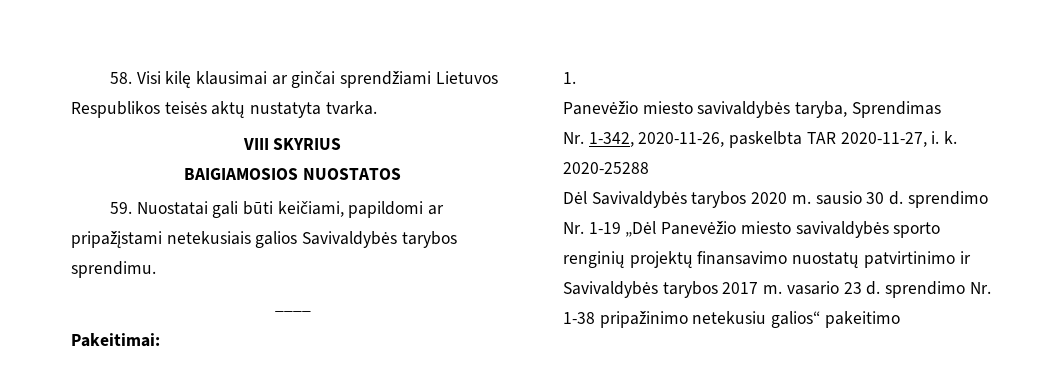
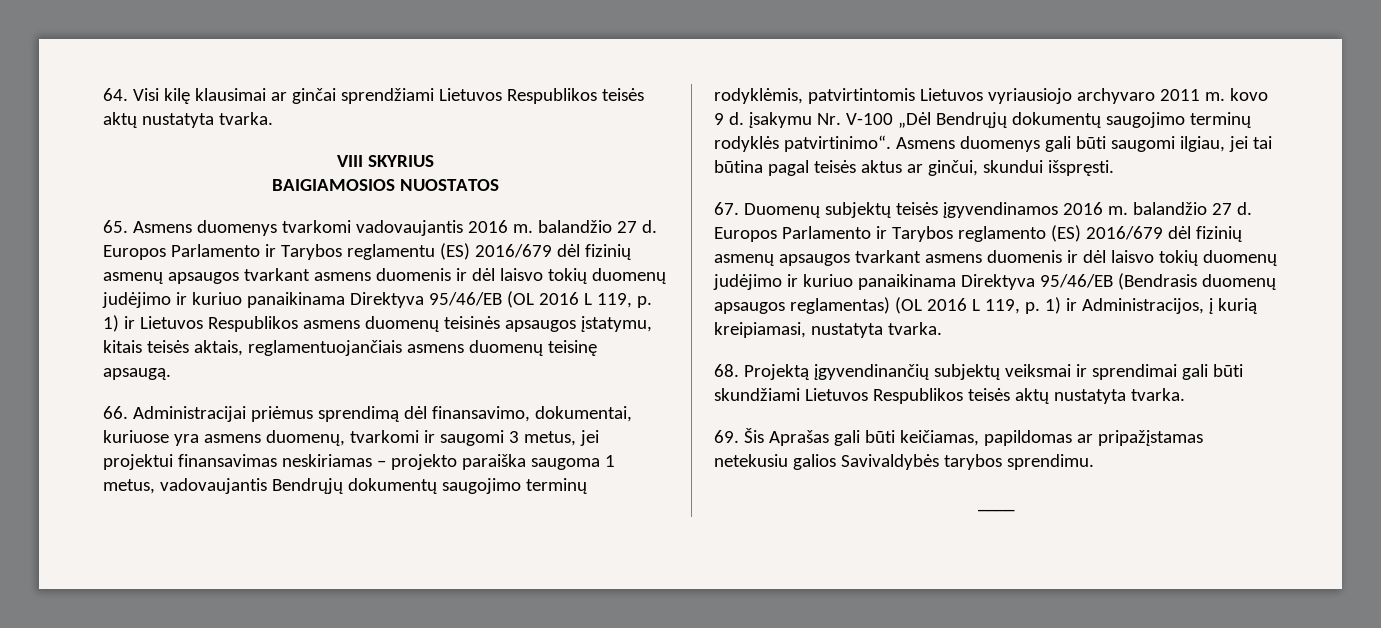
- 58. Visi kilę klausimai ar ginčai sprendžiami Lietuvos Respublikos teisės aktų nustatyta tvarka.
+ 64. Visi kilę klausimai ar ginčai sprendžiami Lietuvos Respublikos teisės aktų nustatyta tvarka.
- 59. Nuostatai gali būti keičiami, papildomi ar pripažįstami netekusiais galios Savivaldybės tarybos sprendimu.
+ 65. Asmens duomenys tvarkomi vadovaujantis 2016 m. balandžio 27 d. Europos Parlamento ir Tarybos reglamentu (ES) 2016/679 dėl fizinių asmenų apsaugos tvarkant asmens duomenis ir dėl laisvo tokių duomenų judėjimo ir kuriuo panaikinama Direktyva 95/46/EB (OL 2016 L 119, p. 1) ir Lietuvos Respublikos asmens duomenų teisinės apsaugos įstatymu, kitais teisės aktais, reglamentuojančiais asmens duomenų teisinę apsaugą.
+ 66. Administracijai priėmus sprendimą dėl finansavimo, dokumentai, kuriuose yra asmens duomenų, tvarkomi ir saugomi 3 metus, jei projektui finansavimas neskiriamas – projekto paraiška saugoma 1 metus, vadovaujantis Bendrųjų dokumentų saugojimo terminų rodyklėmis, patvirtintomis Lietuvos vyriausiojo archyvaro 2011 m. kovo 9 d. įsakymu Nr. V-100 „Dėl Bendrųjų dokumentų saugojimo terminų rodyklės patvirtinimo“. Asmens duomenys gali būti saugomi ilgiau, jei tai būtina pagal teisės aktus ar ginčui, skundui išspręsti.
+ 67. Duomenų subjektų teisės įgyvendinamos 2016 m. balandžio 27 d. Europos Parlamento ir Tarybos reglamento (ES) 2016/679 dėl fizinių asmenų apsaugos tvarkant asmens duomenis ir dėl laisvo tokių duomenų judėjimo ir kuriuo panaikinama Direktyva 95/46/EB (Bendrasis duomenų apsaugos reglamentas) (OL 2016 L 119, p. 1) ir Administracijos, į kurią kreipiamasi, nustatyta tvarka.
+ 68. Projektą įgyvendinančių subjektų veiksmai ir sprendimai gali būti skundžiami Lietuvos Respublikos teisės aktų nustatyta tvarka.
+ 69. Šis Aprašas gali būti keičiamas, papildomas ar pripažįstamas netekusiu galios Savivaldybės tarybos sprendimu.
- Pakeitimai:
- 1.
- Panevėžio miesto savivaldybės taryba, Sprendimas
- Nr. 1-342, 2020-11-26, paskelbta TAR 2020-11-27, i. k. 2020-25288
- Dėl Savivaldybės tarybos 2020 m. sausio 30 d. sprendimo Nr. 1-19 „Dėl Panevėžio miesto savivaldybės sporto renginių projektų finansavimo nuostatų patvirtinimo ir Savivaldybės tarybos 2017 m. vasario 23 d. sprendimo Nr. 1-38 pripažinimo netekusiu galios“ pakeitimo

